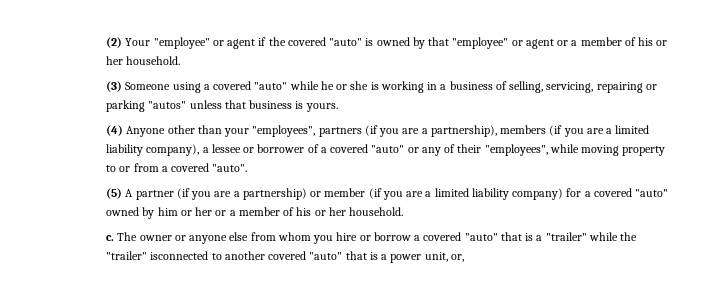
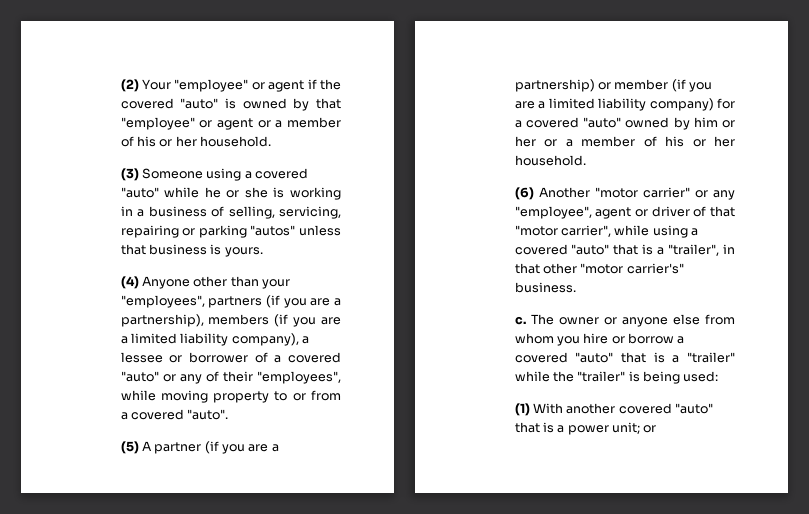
+ (6) Another "motor carrier" or any "employee", agent or driver of that "motor carrier", while using a covered "auto" that is a "trailer", in that other "motor carrier's" business.
- The owner or anyone else from whom you hire or borrow a covered "auto" that is a "trailer" while the "trailer" isconnected to another covered "auto" that is a power unit, or,
+ The owner or anyone else from whom you hire or borrow a covered "auto" that is a "trailer" while the "trailer" is being used:
+ (1) With another covered "auto" that is a power unit; or

